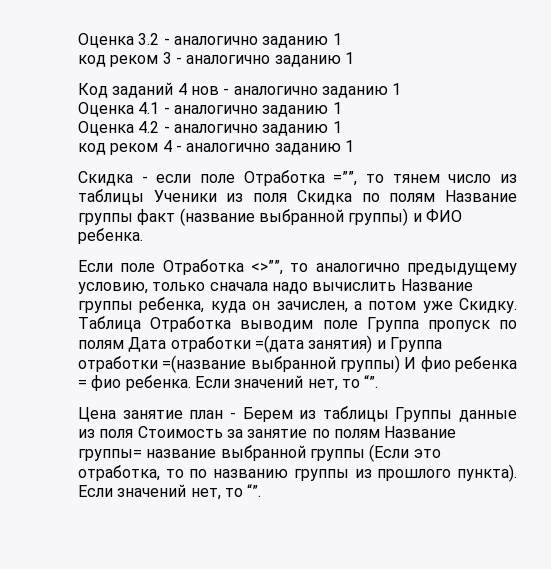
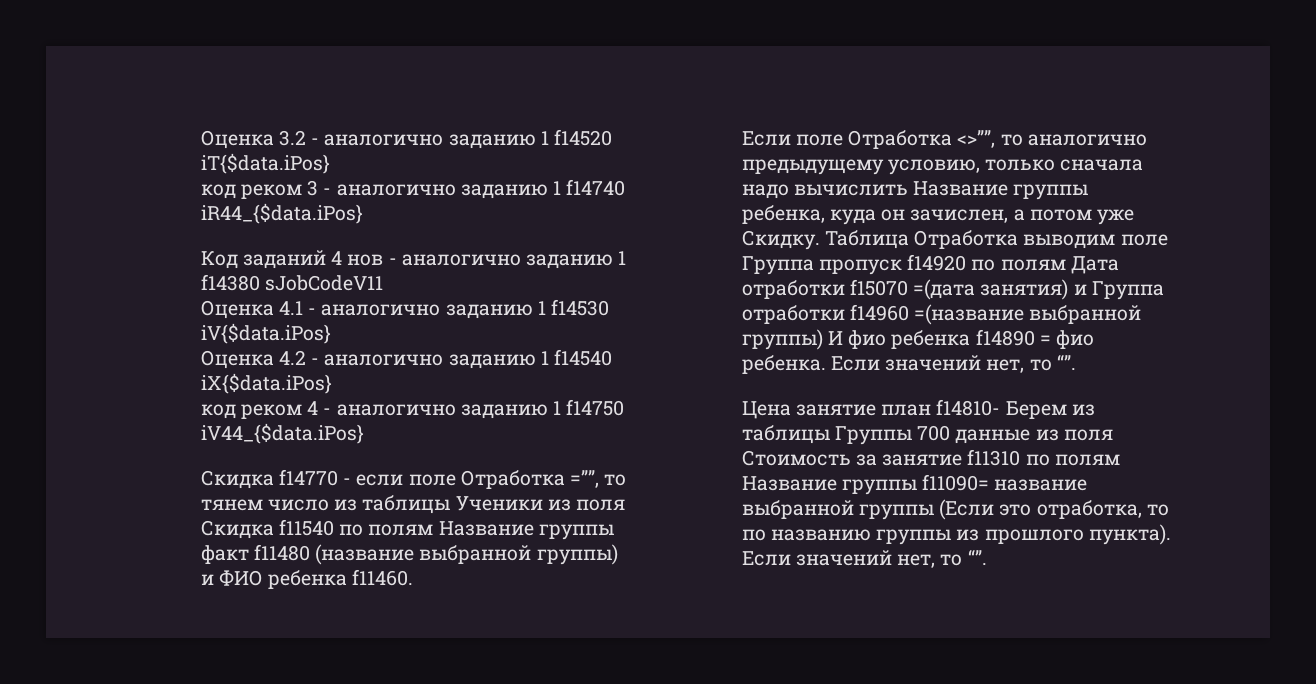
- Оценка 3.2 - аналогично заданию 1
+ Оценка 3.2 - аналогично заданию 1 f14520 iT{$data.iPos}
- код реком 3 - аналогично заданию 1
+ код реком 3 - аналогично заданию 1 f14740 iR44_{$data.iPos}
- Код заданий 4 нов - аналогично заданию 1
+ Код заданий 4 нов - аналогично заданию 1 f14380 sJobCodeV11
- Оценка 4.1 - аналогично заданию 1
+ Оценка 4.1 - аналогично заданию 1 f14530 iV{$data.iPos}
- Оценка 4.2 - аналогично заданию 1
+ Оценка 4.2 - аналогично заданию 1 f14540 iX{$data.iPos}
- код реком 4 - аналогично заданию 1
- Скидка - если поле Отработка =””, то тянем число из таблицы Ученики из поля Скидка по полям Название группы факт (название выбранной группы) и ФИО ребенка.
+ код реком 4 - аналогично заданию 1 f14750 iV44_{$data.iPos}
+ Скидка f14770 - если поле Отработка =””, то тянем число из таблицы Ученики из поля Скидка f11540 по полям Название группы факт f11480 (название выбранной группы) и ФИО ребенка f11460.
- Таблица Отработка выводим поле Группа пропуск по полям Дата отработки =(дата занятия) и Группа отработки =(название выбранной группы) И фио ребенка = фио ребенка.
+ Таблица Отработка выводим поле Группа пропуск f14920 по полям Дата отработки f15070 =(дата занятия) и Группа отработки f14960 =(название выбранной группы) И фио ребенка f14890 = фио ребенка.
- Цена занятие план - Берем из таблицы Группы данные из поля Стоимость за занятие по полям Название группы= название выбранной группы (Если это отработка, то по названию группы из прошлого пункта).
+ Цена занятие план f14810- Берем из таблицы Группы 700 данные из поля Стоимость за занятие f11310 по полям Название группы f11090= название выбранной группы (Если это отработка, то по названию группы из прошлого пункта).

